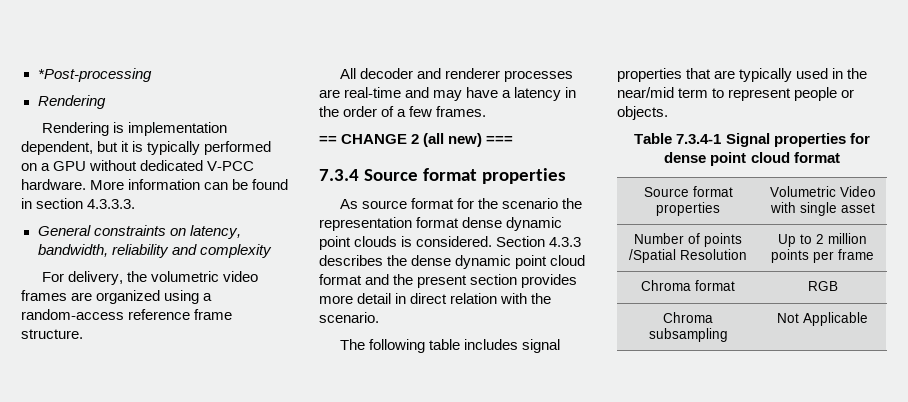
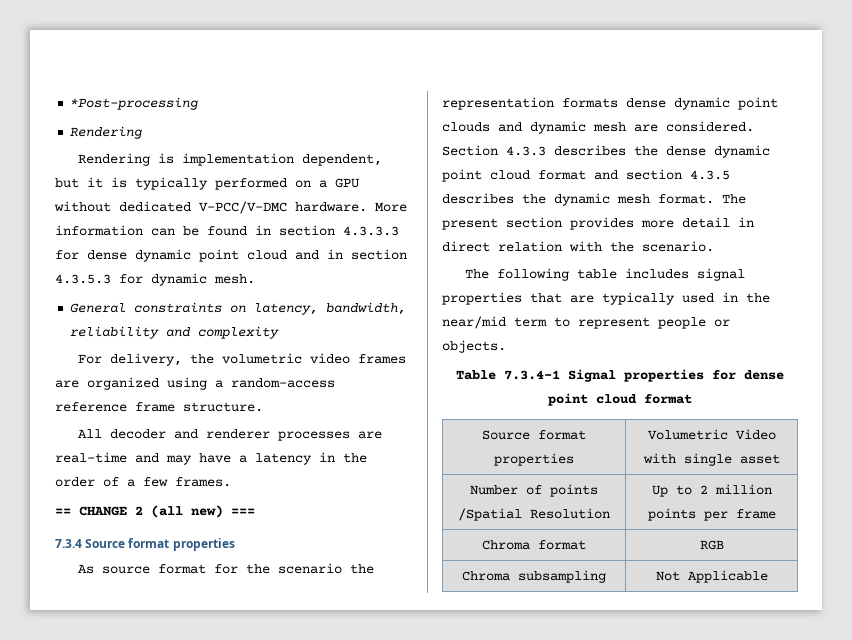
- Rendering is implementation dependent, but it is typically performed on a GPU without dedicated V-PCC hardware.
+ Rendering is implementation dependent, but it is typically performed on a GPU without dedicated V-PCC/V-DMC hardware.
- More information can be found in section 4.3.3.3.
+ More information can be found in section 4.3.3.3 for dense dynamic point cloud and in section 4.3.5.3 for dynamic mesh.
- As source format for the scenario the representation format dense dynamic point clouds is considered.
+ As source format for the scenario the representation formats dense dynamic point clouds and dynamic mesh are considered.
- Section 4.3.3 describes the dense dynamic point cloud format and the present section provides more detail in direct relation with the scenario.
+ Section 4.3.3 describes the dense dynamic point cloud format and section 4.3.5 describes the dynamic mesh format. The present section provides more detail in direct relation with the scenario.

